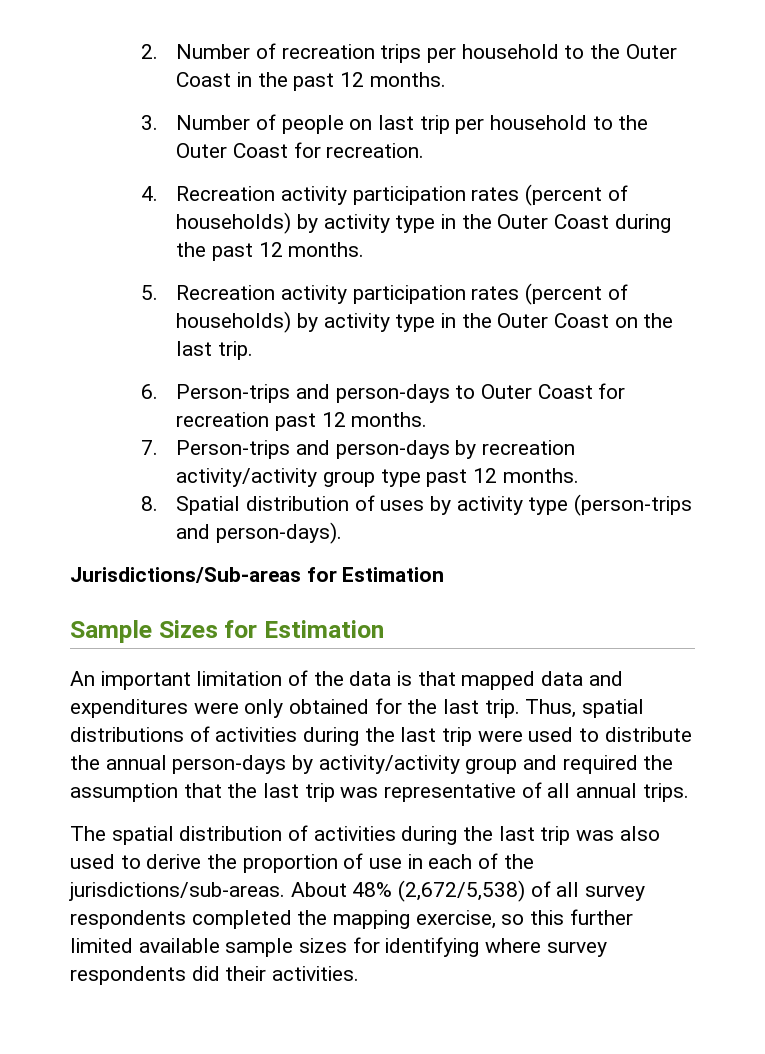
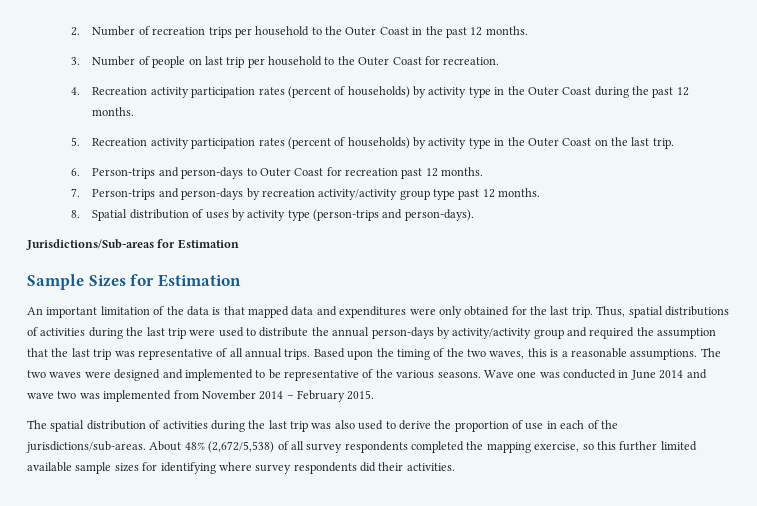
+ Based upon the timing of the two waves, this is a reasonable assumptions. The two waves were designed and implemented to be representative of the various seasons. Wave one was conducted in June 2014 and wave two was implemented from November 2014 – February 2015.

